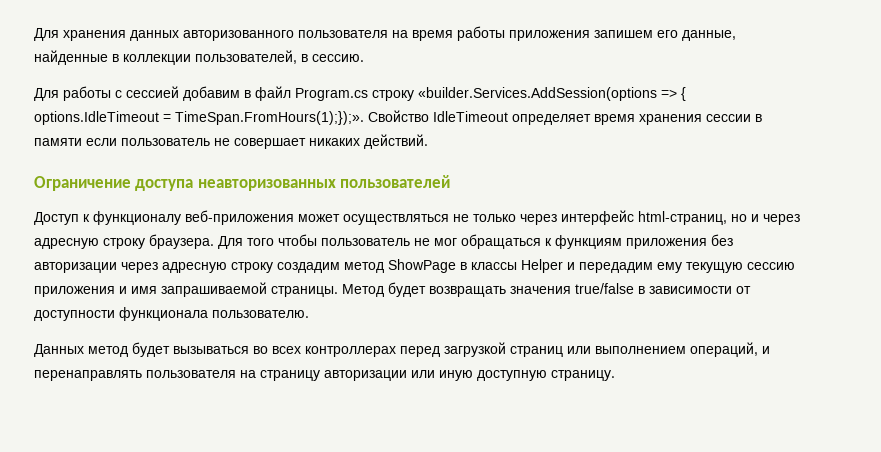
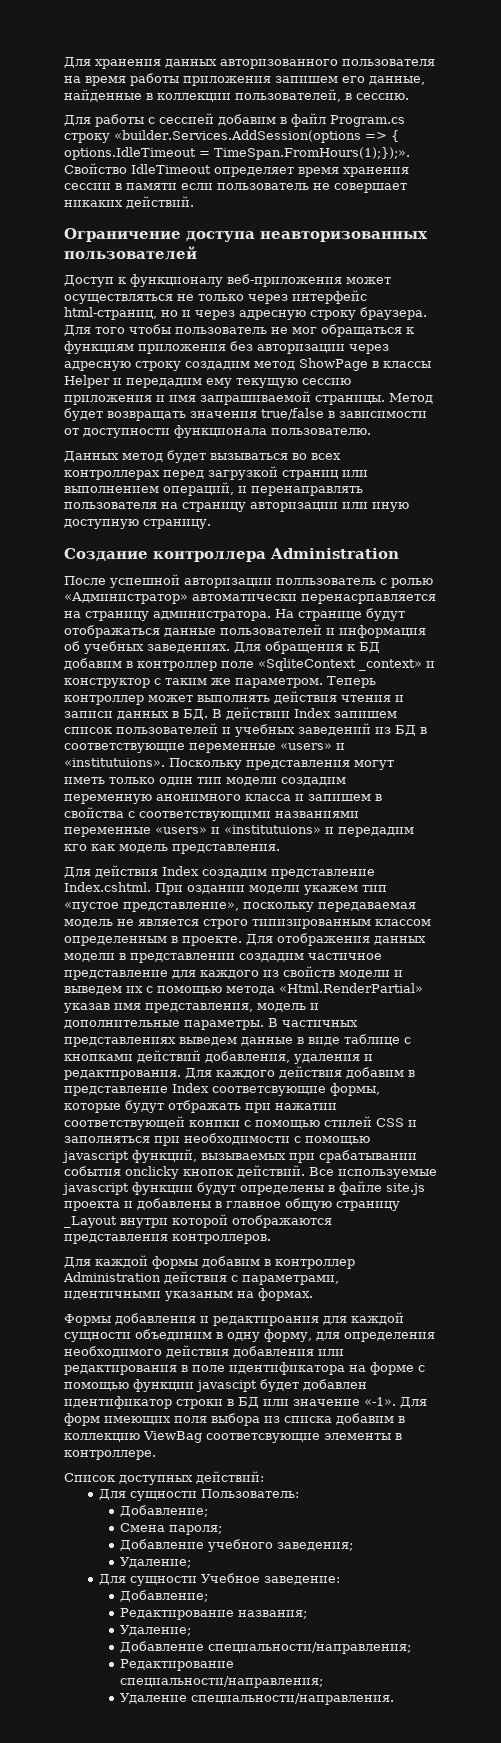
+ Создание контроллера Administration
+ После успешной авторизации полльзователь с ролью «Администратор» автоматически перенасрпавляется на страницу администратора. На странице будут отображаться данные пользователей и информация об учебных заведениях. Для обращения к БД добавим в контроллер поле «SqliteContext _context» и конструктор с таким же параметром. Теперь контроллер может выполнять действия чтения и записи данных в БД. В действии Index запишем список пользователей и учебных заведений из БД в соответствующие переменные «users» и «institutuions». Поскольку представления могут иметь только один тип модели создадим переменную анонимного класса и запишем в свойства с соответствующими названиями переменные «users» и «institutuions» и передадим кго как модель представления.
+ Для действия Index создадим представление Index.cshtml. При оздании модели укажем тип «пустое представление», поскольку передаваемая модель не является строго типизированным классом определенным в проекте. Для отображения данных модели в представлении создадим частичное представление для каждого из свойств модели и выведем их с помощью метода «Html.RenderPartial» указав имя представления, модель и дополнительные параметры. В частичных представлениях выведем данные в виде таблице с кнопками действий добавления, удаления и редактпрования. Для каждого действия добавим в представление Index соответсвующие формы, которые будут отбражать при нажатии соответствующей конпки с помощью стилей CSS и заполняться при необходимости с помощью javascript функций, вызываемых при срабатывании события onclickу кнопок действий. Все используемые javascript функции будут определены в файле site.js проекта и добавлены в главное общую страницу _Layout внутри которой отображаются представления контроллеров.
+ Для каждой формы добавим в контроллер Administration действия с параметрами, идентичными указаным на формах.
+ Формы добавления и редактироания для каждой сущности объединим в одну форму, для определения необходимого действия добавления или редактирования в поле идентификатора на форме с помощью функции javascipt будет добавлен идентификатор строки в БД или значение «-1». Для форм имеющих поля выбора из списка добавим в коллекцию ViewBag соответсвующие элементы в контроллере.
+ Список доступных действий:
+ Для сущности Пользователь:
+ Добавление;
+ Смена пароля;
+ Добавление учебного заведения;
+ Удаление;
+ Для сущности Учебное заведение:
+ Добавление;
+ Редактирование названия;
+ Удаление;
+ Добавление специальности/направления;
+ Редактирование специальности/направления;
+ Удаление специальности/направления.

